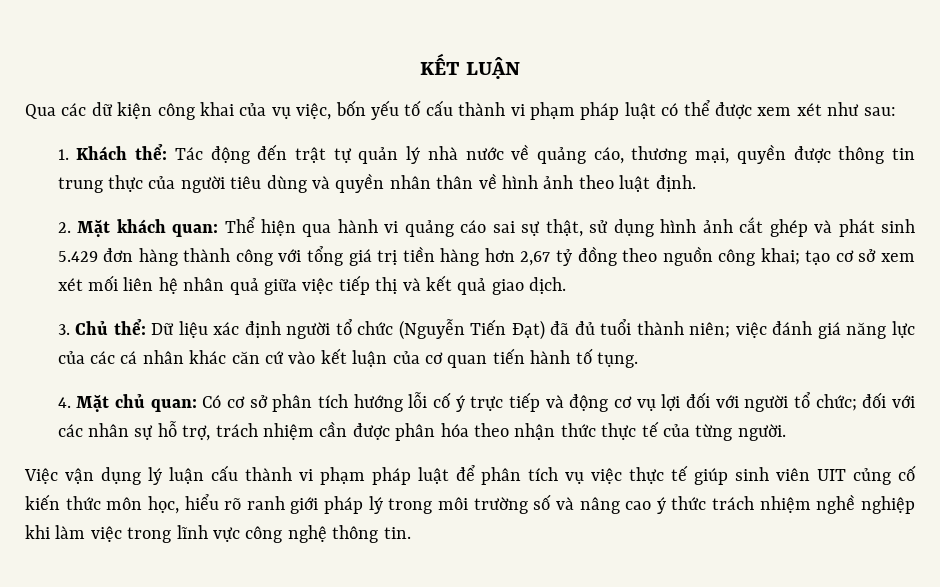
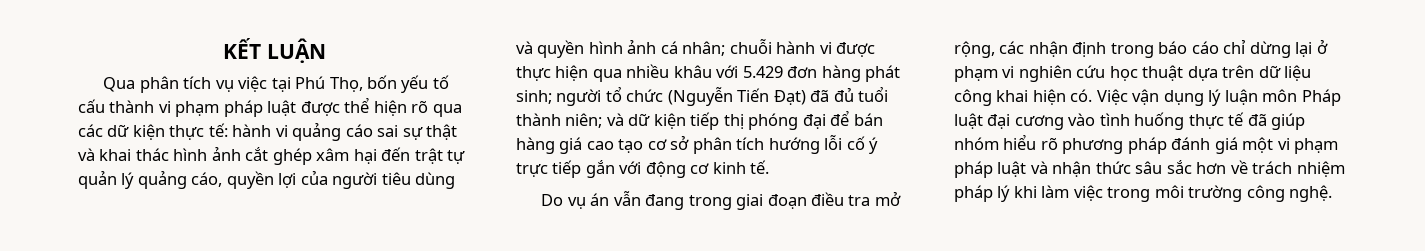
- Qua các dữ kiện công khai của vụ việc, bốn yếu tố cấu thành vi phạm pháp luật có thể được xem xét như sau:
- 1. Khách thể: Tác động đến trật tự quản lý nhà nước về quảng cáo, thương mại, quyền được thông tin trung thực của người tiêu dùng và quyền nhân thân về hình ảnh theo luật định.
- 2. Mặt khách quan: Thể hiện qua hành vi quảng cáo sai sự thật, sử dụng hình ảnh cắt ghép và phát sinh 5.429 đơn hàng thành công với tổng giá trị tiền hàng hơn 2,67 tỷ đồng theo nguồn công khai; tạo cơ sở xem xét mối liên hệ nhân quả giữa việc tiếp thị và kết quả giao dịch.
- 3. Chủ thể: Dữ liệu xác định người tổ chức (Nguyễn Tiến Đạt) đã đủ tuổi thành niên; việc đánh giá năng lực của các cá nhân khác căn cứ vào kết luận của cơ quan tiến hành tố tụng.
- 4. Mặt chủ quan: Có cơ sở phân tích hướng lỗi cố ý trực tiếp và động cơ vụ lợi đối với người tổ chức; đối với các nhân sự hỗ trợ, trách nhiệm cần được phân hóa theo nhận thức thực tế của từng người.
- Việc vận dụng lý luận cấu thành vi phạm pháp luật để phân tích vụ việc thực tế giúp sinh viên UIT củng cố kiến thức môn học, hiểu rõ ranh giới pháp lý trong môi trường số và nâng cao ý thức trách nhiệm nghề nghiệp khi làm việc trong lĩnh vực công nghệ thông tin.
+ Qua phân tích vụ việc tại Phú Thọ, bốn yếu tố cấu thành vi phạm pháp luật được thể hiện rõ qua các dữ kiện thực tế: hành vi quảng cáo sai sự thật và khai thác hình ảnh cắt ghép xâm hại đến trật tự quản lý quảng cáo, quyền lợi của người tiêu dùng và quyền hình ảnh cá nhân; chuỗi hành vi được thực hiện qua nhiều khâu với 5.429 đơn hàng phát sinh; người tổ chức (Nguyễn Tiến Đạt) đã đủ tuổi thành niên; và dữ kiện tiếp thị phóng đại để bán hàng giá cao tạo cơ sở phân tích hướng lỗi cố ý trực tiếp gắn với động cơ kinh tế.
+ Do vụ án vẫn đang trong giai đoạn điều tra mở rộng, các nhận định trong báo cáo chỉ dừng lại ở phạm vi nghiên cứu học thuật dựa trên dữ liệu công khai hiện có. Việc vận dụng lý luận môn Pháp luật đại cương vào tình huống thực tế đã giúp nhóm hiểu rõ phương pháp đánh giá một vi phạm pháp luật và nhận thức sâu sắc hơn về trách nhiệm pháp lý khi làm việc trong môi trường công nghệ.

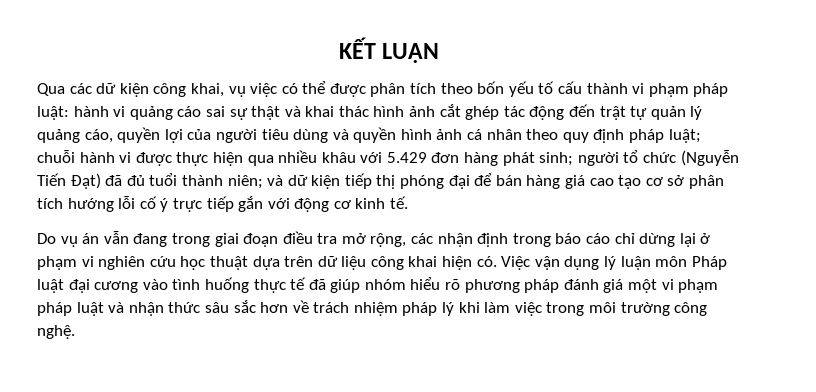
- Qua phân tích vụ việc tại Phú Thọ, bốn yếu tố cấu thành vi phạm pháp luật được thể hiện rõ qua các dữ kiện thực tế:
+ Qua các dữ kiện công khai, vụ việc có thể được phân tích theo bốn yếu tố cấu thành vi phạm pháp luật:
- hành vi quảng cáo sai sự thật và khai thác hình ảnh cắt ghép xâm hại đến trật tự quản lý quảng cáo, quyền lợi của người tiêu dùng và quyền hình ảnh cá nhân;
+ hành vi quảng cáo sai sự thật và khai thác hình ảnh cắt ghép tác động đến trật tự quản lý quảng cáo, quyền lợi của người tiêu dùng và quyền hình ảnh cá nhân theo quy định pháp luật;

